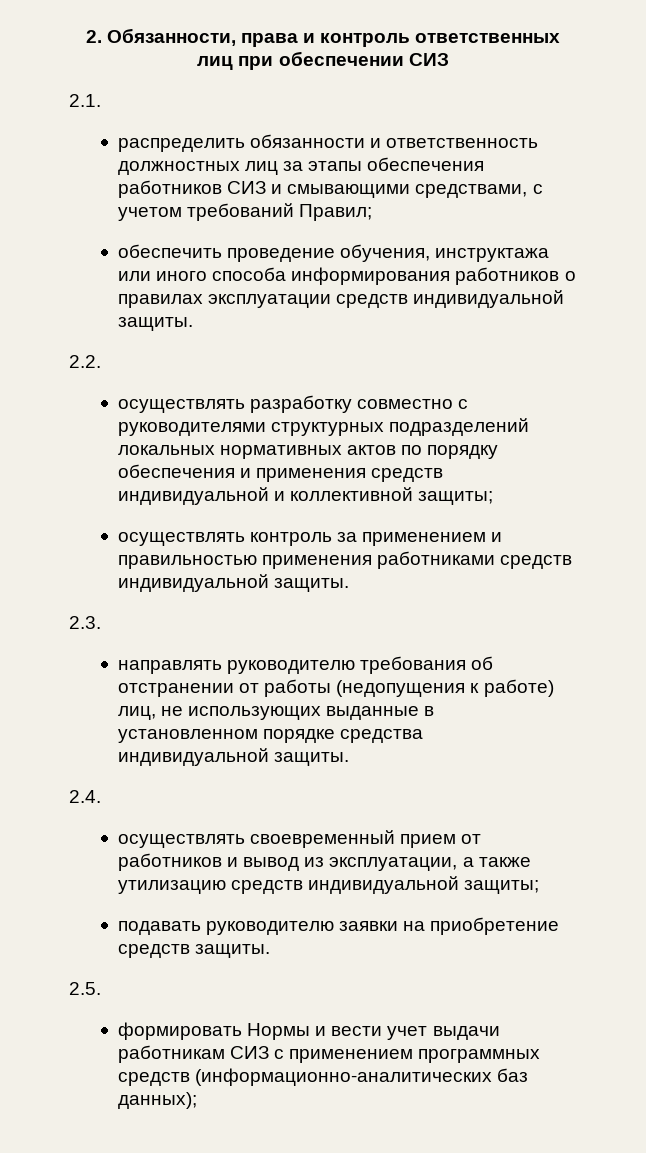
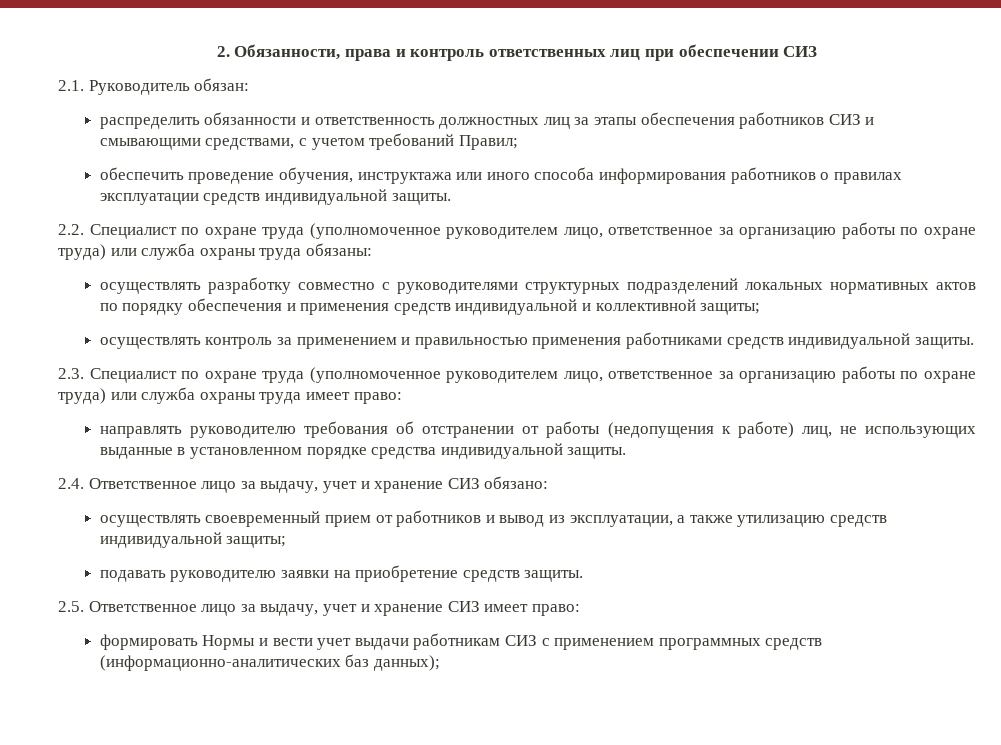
- 2.1.
+ 2.1. Руководитель обязан:
- 2.2.
+ 2.2. Специалист по охране труда (уполномоченное руководителем лицо, ответственное за организацию работы по охране труда) или служба охраны труда обязаны:
- 2.3.
+ 2.3. Специалист по охране труда (уполномоченное руководителем лицо, ответственное за организацию работы по охране труда) или служба охраны труда имеет право:
- 2.4.
+ 2.4. Ответственное лицо за выдачу, учет и хранение СИЗ обязано:
- 2.5.
+ 2.5. Ответственное лицо за выдачу, учет и хранение СИЗ имеет право:

